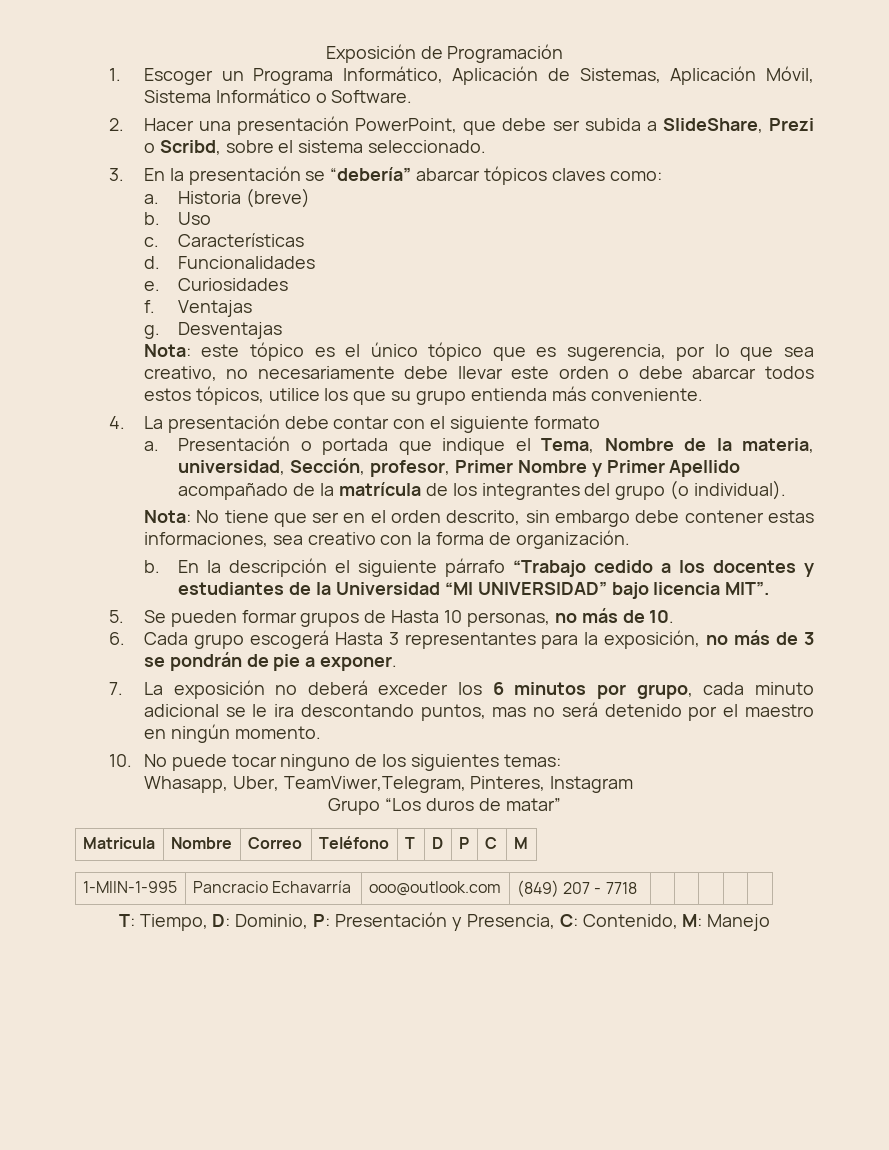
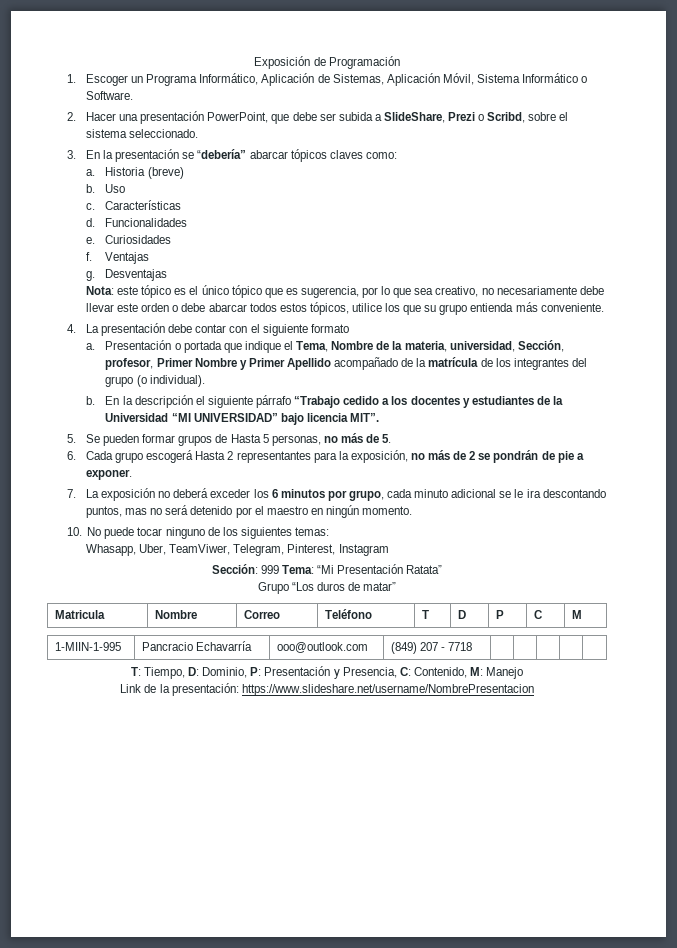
- Nota: No tiene que ser en el orden descrito, sin embargo debe contener estas informaciones, sea creativo con la forma de organización.
- 5. Se pueden formar grupos de Hasta 10 personas, no más de 10.
+ 5. Se pueden formar grupos de Hasta 5 personas, no más de 5.
- 6. Cada grupo escogerá Hasta 3 representantes para la exposición, no más de 3 se pondrán de pie a exponer.
+ 6. Cada grupo escogerá Hasta 2 representantes para la exposición, no más de 2 se pondrán de pie a exponer.
- Whasapp, Uber, TeamViwer,Telegram, Pinteres, Instagram
+ Whasapp, Uber, TeamViwer, Telegram, Pinterest, Instagram
+ Sección: 999 Tema: “Mi Presentación Ratata”
+ Link de la presentación: https://www.slideshare.net/username/NombrePresentacion

